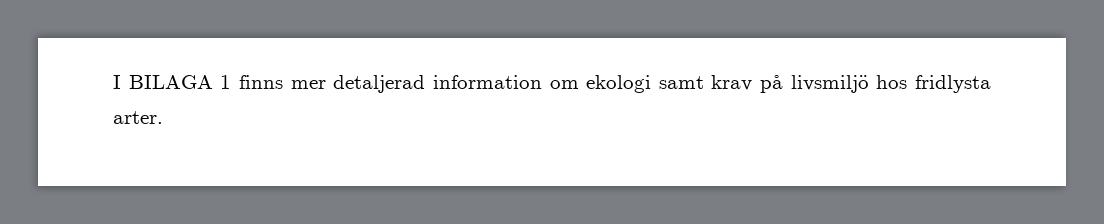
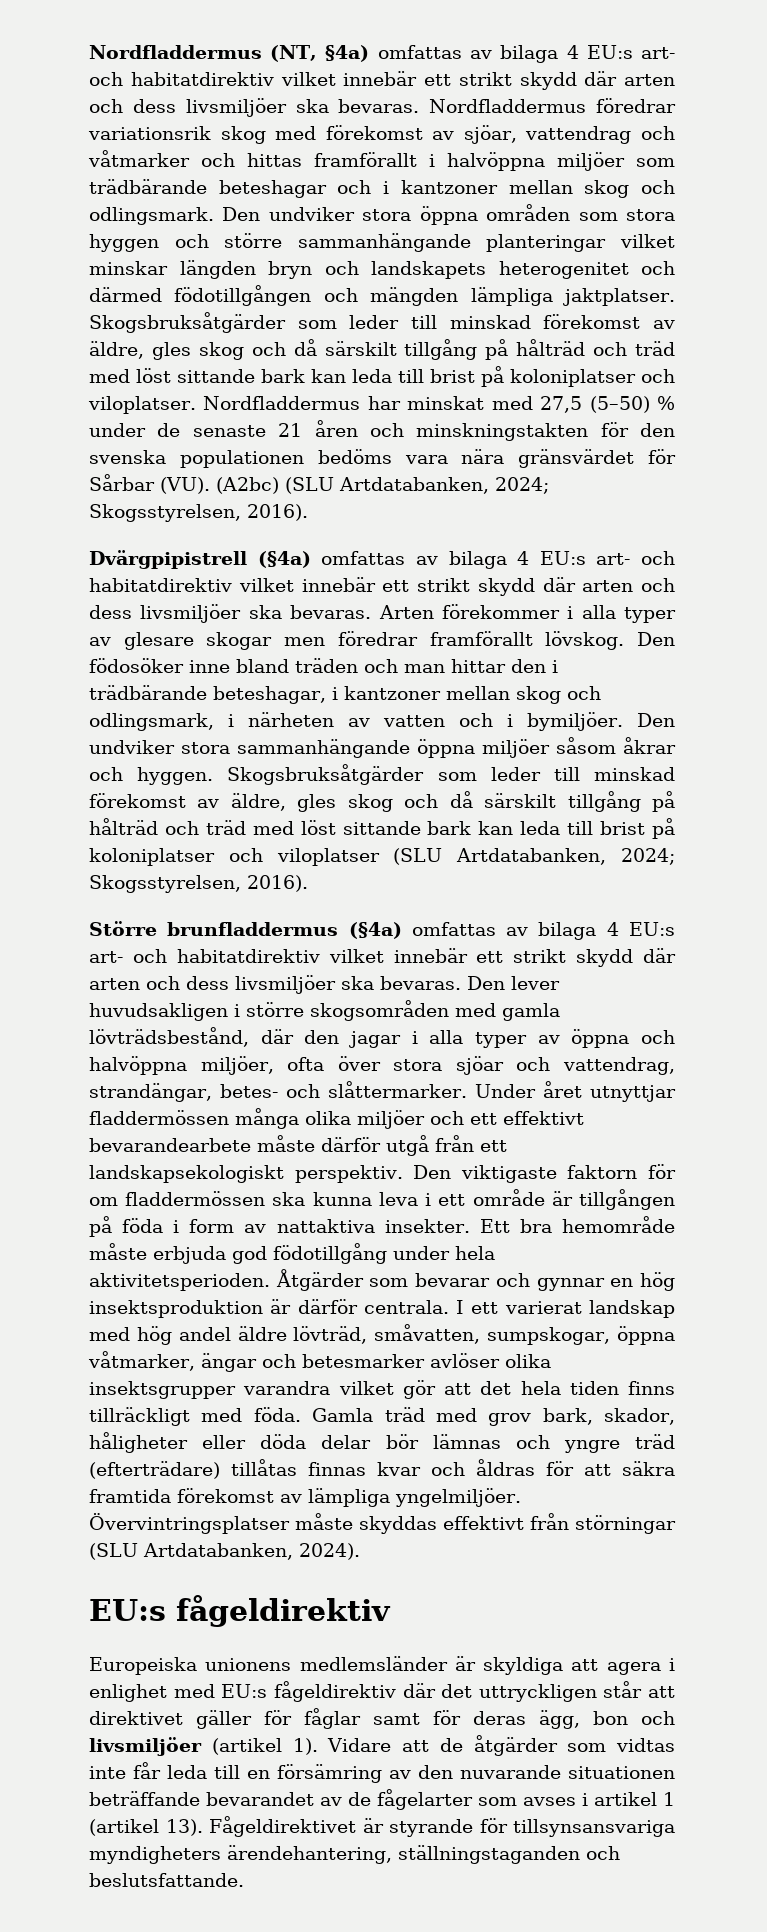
- I BILAGA 1 finns mer detaljerad information om ekologi samt krav på livsmiljö hos fridlysta arter.
+ Nordfladdermus (NT, §4a) omfattas av bilaga 4 EU:s art- och habitatdirektiv vilket innebär ett strikt skydd där arten och dess livsmiljöer ska bevaras. Nordfladdermus föredrar variationsrik skog med förekomst av sjöar, vattendrag och våtmarker och hittas framförallt i halvöppna miljöer som trädbärande beteshagar och i kantzoner mellan skog och odlingsmark. Den undviker stora öppna områden som stora hyggen och större sammanhängande planteringar vilket minskar längden bryn och landskapets heterogenitet och därmed födotillgången och mängden lämpliga jaktplatser. Skogsbruksåtgärder som leder till minskad förekomst av äldre, gles skog och då särskilt tillgång på hålträd och träd med löst sittande bark kan leda till brist på koloniplatser och viloplatser. Nordfladdermus har minskat med 27,5 (5–50) % under de senaste 21 åren och minskningstakten för den svenska populationen bedöms vara nära gränsvärdet för Sårbar (VU). (A2bc) (SLU Artdatabanken, 2024; Skogsstyrelsen, 2016).
+ Dvärgpipistrell (§4a) omfattas av bilaga 4 EU:s art- och habitatdirektiv vilket innebär ett strikt skydd där arten och dess livsmiljöer ska bevaras. Arten förekommer i alla typer av glesare skogar men föredrar framförallt lövskog. Den födosöker inne bland träden och man hittar den i trädbärande beteshagar, i kantzoner mellan skog och odlingsmark, i närheten av vatten och i bymiljöer. Den undviker stora sammanhängande öppna miljöer såsom åkrar och hyggen. Skogsbruksåtgärder som leder till minskad förekomst av äldre, gles skog och då särskilt tillgång på hålträd och träd med löst sittande bark kan leda till brist på koloniplatser och viloplatser (SLU Artdatabanken, 2024; Skogsstyrelsen, 2016).
+ Större brunfladdermus (§4a) omfattas av bilaga 4 EU:s art- och habitatdirektiv vilket innebär ett strikt skydd där arten och dess livsmiljöer ska bevaras. Den lever huvudsakligen i större skogsområden med gamla lövträdsbestånd, där den jagar i alla typer av öppna och halvöppna miljöer, ofta över stora sjöar och vattendrag, strandängar, betes- och slåttermarker. Under året utnyttjar fladdermössen många olika miljöer och ett effektivt bevarandearbete måste därför utgå från ett landskapsekologiskt perspektiv. Den viktigaste faktorn för om fladdermössen ska kunna leva i ett område är tillgången på föda i form av nattaktiva insekter. Ett bra hemområde måste erbjuda god födotillgång under hela aktivitetsperioden. Åtgärder som bevarar och gynnar en hög insektsproduktion är därför centrala. I ett varierat landskap med hög andel äldre lövträd, småvatten, sumpskogar, öppna våtmarker, ängar och betesmarker avlöser olika insektsgrupper varandra vilket gör att det hela tiden finns tillräckligt med föda. Gamla träd med grov bark, skador, håligheter eller döda delar bör lämnas och yngre träd (efterträdare) tillåtas finnas kvar och åldras för att säkra framtida förekomst av lämpliga yngelmiljöer. Övervintringsplatser måste skyddas effektivt från störningar (SLU Artdatabanken, 2024).
+ EU:s fågeldirektiv
+ Europeiska unionens medlemsländer är skyldiga att agera i enlighet med EU:s fågeldirektiv där det uttryckligen står att direktivet gäller för fåglar samt för deras ägg, bon och livsmiljöer (artikel 1). Vidare att de åtgärder som vidtas inte får leda till en försämring av den nuvarande situationen beträffande bevarandet av de fågelarter som avses i artikel 1 (artikel 13). Fågeldirektivet är styrande för tillsynsansvariga myndigheters ärendehantering, ställningstaganden och beslutsfattande.

